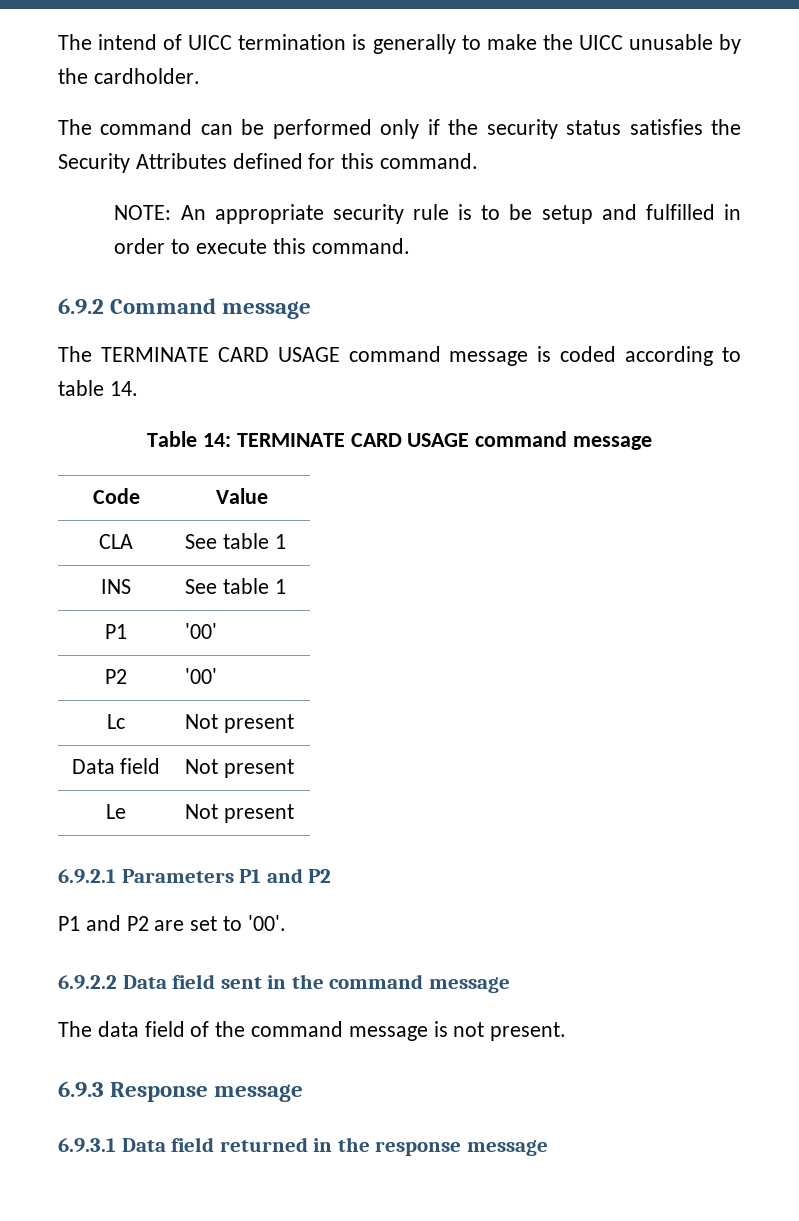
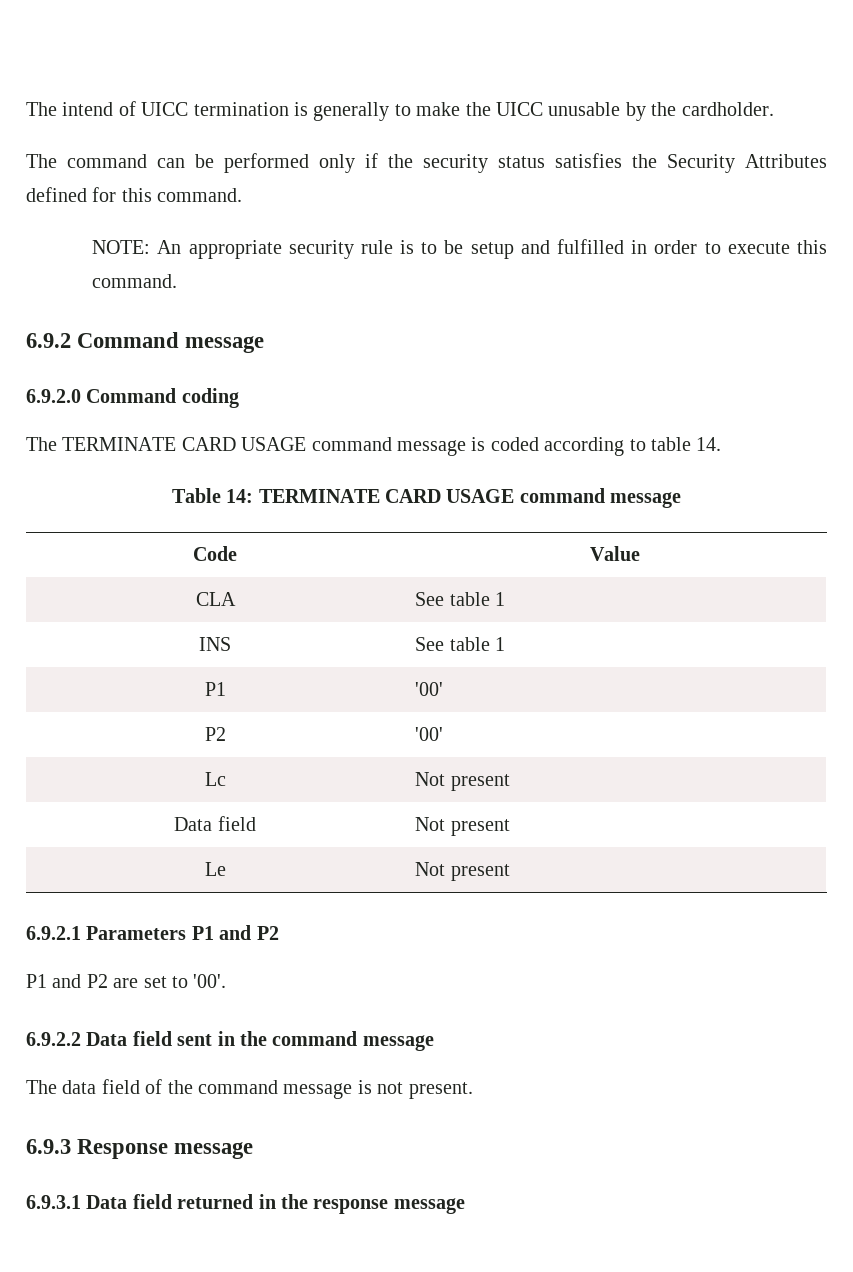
+ 6.9.2.0 Command coding

